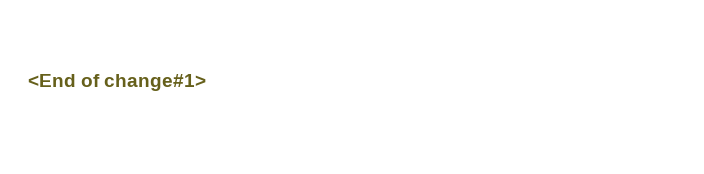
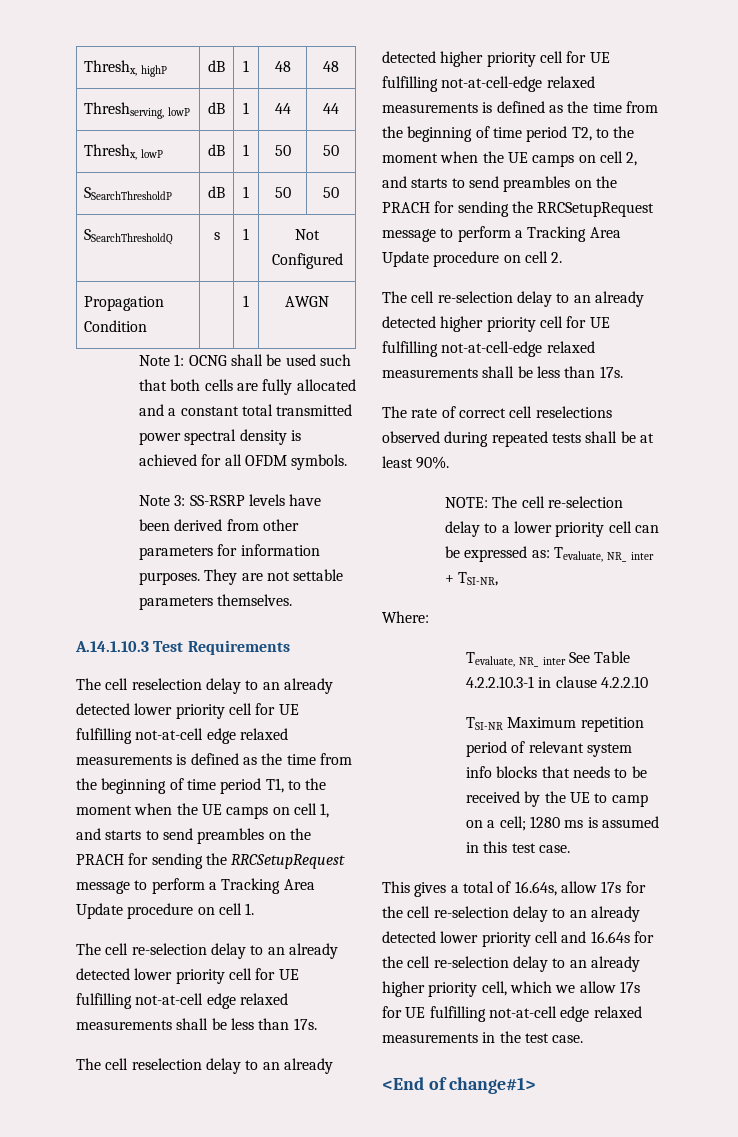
+ Threshx, highP | dB | 1 | 48 | 48
+ Threshserving, lowP | dB | 1 | 44 | 44
+ Threshx, lowP | dB | 1 | 50 | 50
+ SSearchThresholdP | dB | 1 | 50 | 50
+ SSearchThresholdQ | s | 1 | Not Configured
+ Propagation Condition | | 1 | AWGN
+ Note 1: OCNG shall be used such that both cells are fully allocated and a constant total transmitted power spectral density is achieved for all OFDM symbols.
+ Note 3: SS-RSRP levels have been derived from other parameters for information purposes. They are not settable parameters themselves.
+ A.14.1.10.3 Test Requirements
+ The cell reselection delay to an already detected lower priority cell for UE fulfilling not-at-cell edge relaxed measurements is defined as the time from the beginning of time period T1, to the moment when the UE camps on cell 1, and starts to send preambles on the PRACH for sending the RRCSetupRequest message to perform a Tracking Area Update procedure on cell 1.
+ The cell re-selection delay to an already detected lower priority cell for UE fulfilling not-at-cell edge relaxed measurements shall be less than 17s.
+ The cell reselection delay to an already detected higher priority cell for UE fulfilling not-at-cell-edge relaxed measurements is defined as the time from the beginning of time period T2, to the moment when the UE camps on cell 2, and starts to send preambles on the PRACH for sending the RRCSetupRequest message to perform a Tracking Area Update procedure on cell 2.
+ The cell re-selection delay to an already detected higher priority cell for UE fulfilling not-at-cell-edge relaxed measurements shall be less than 17s.
+ The rate of correct cell reselections observed during repeated tests shall be at least 90%.
+ NOTE: The cell re-selection delay to a lower priority cell can be expressed as: Tevaluate, NR_ inter + TSI-NR,
+ Where:
+ Tevaluate, NR_ inter See Table 4.2.2.10.3-1 in clause 4.2.2.10
+ TSI-NR Maximum repetition period of relevant system info blocks that needs to be received by the UE to camp on a cell; 1280 ms is assumed in this test case.
+ This gives a total of 16.64s, allow 17s for the cell re-selection delay to an already detected lower priority cell and 16.64s for the cell re-selection delay to an already higher priority cell, which we allow 17s for UE fulfilling not-at-cell edge relaxed measurements in the test case.

